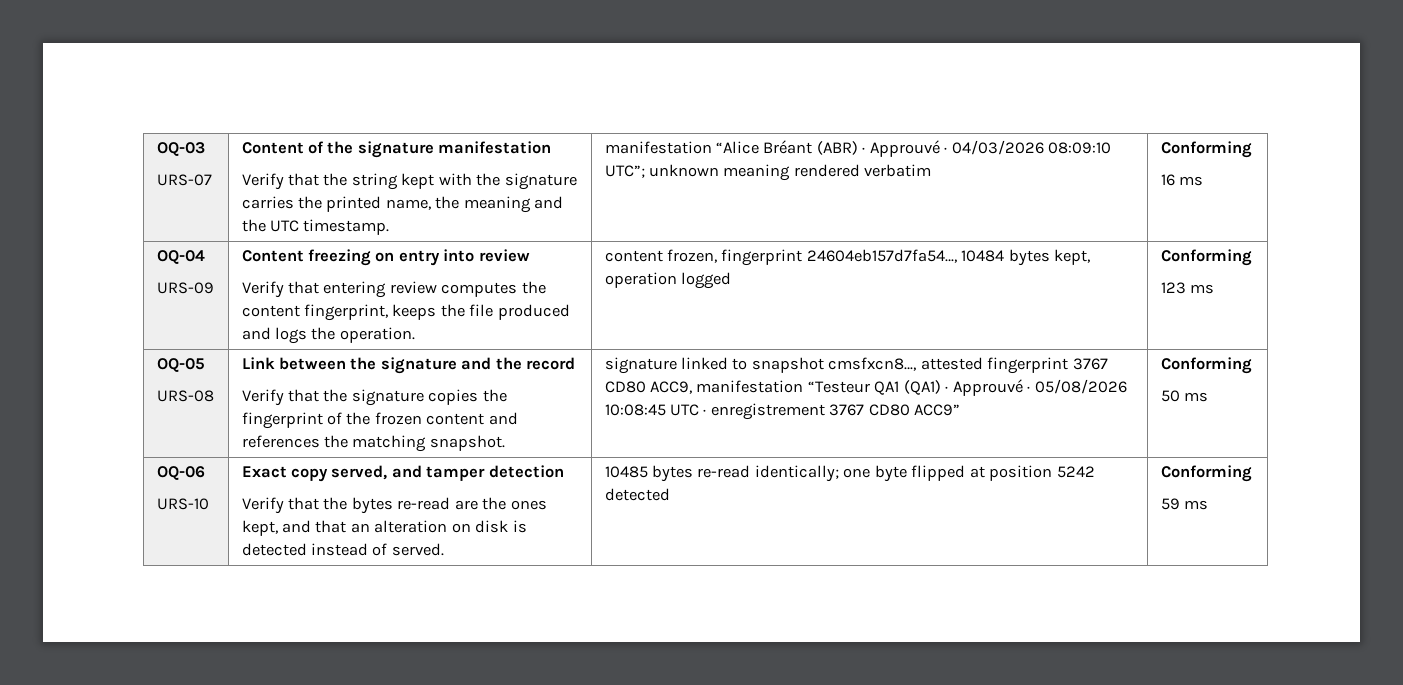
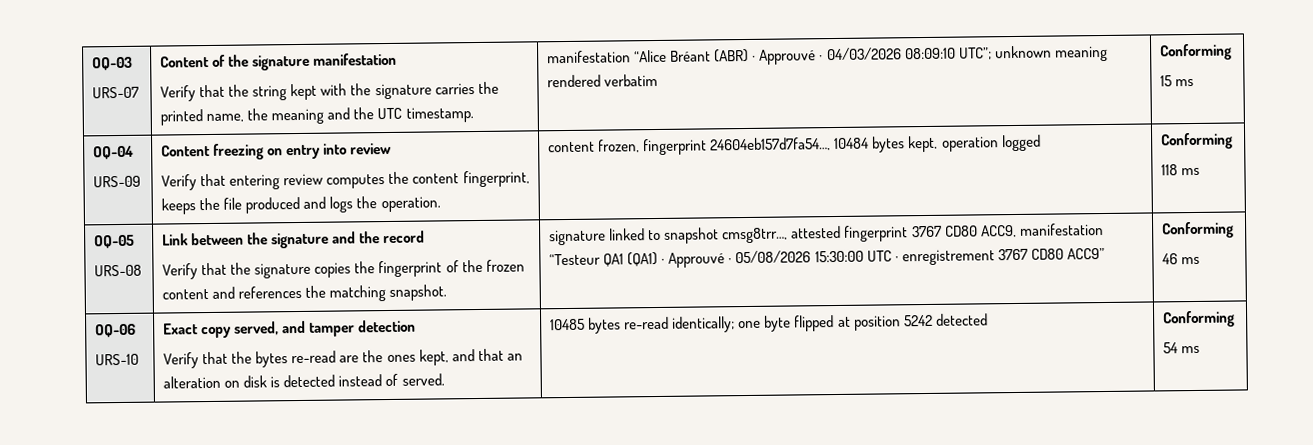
- 16 ms
+ 15 ms
  OQ-04
  URS-09 | Content freezing on entry into review
  Verify that entering review computes the content fingerprint, keeps the file produced and logs the operation. | content frozen, fingerprint 24604eb157d7fa54…, 10484 bytes kept, operation logged | Conforming
- 123 ms
+ 118 ms
- signature linked to snapshot cmsfxcn8…, attested fingerprint 3767 CD80 ACC9, manifestation “Testeur QA1 (QA1) · Approuvé · 05/08/2026 10:08:45 UTC · enregistrement 3767 CD80 ACC9”
+ signature linked to snapshot cmsg8trr…, attested fingerprint 3767 CD80 ACC9, manifestation “Testeur QA1 (QA1) · Approuvé · 05/08/2026 15:30:00 UTC · enregistrement 3767 CD80 ACC9”
- 50 ms
+ 46 ms
- 59 ms
+ 54 ms

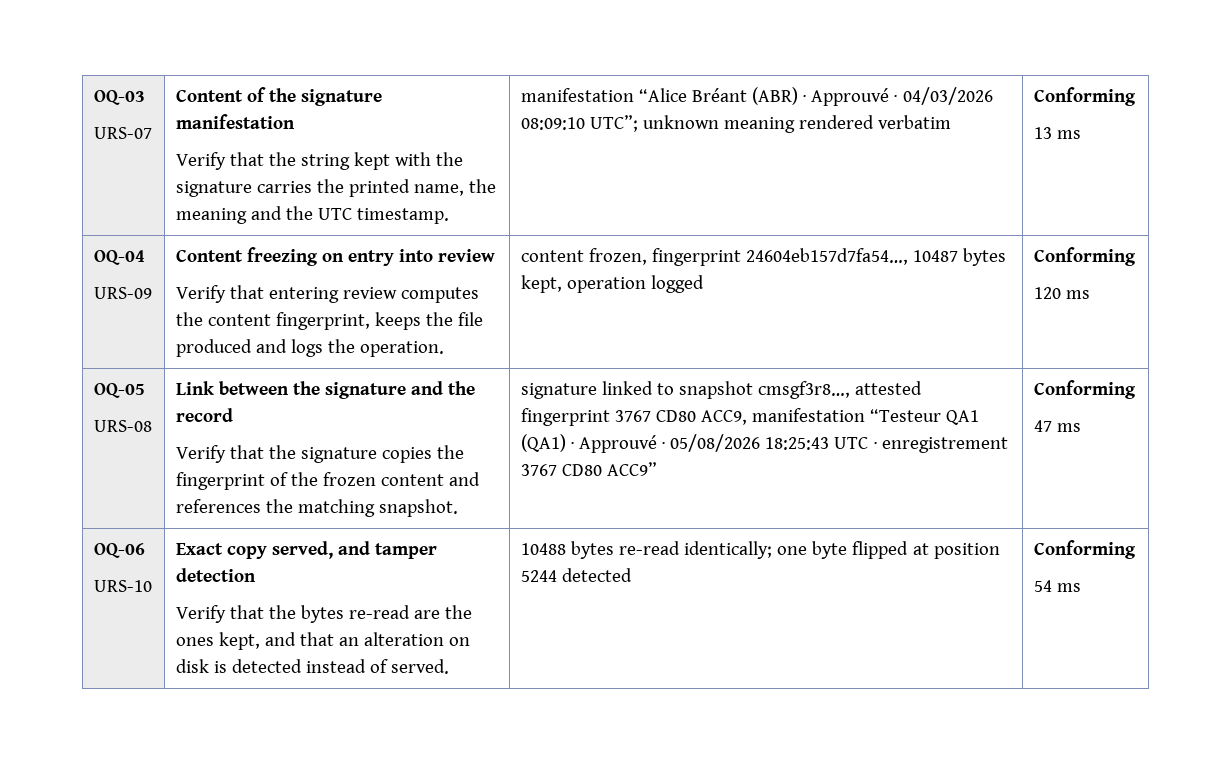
- 15 ms
+ 13 ms
  OQ-04
  URS-09 | Content freezing on entry into review
- Verify that entering review computes the content fingerprint, keeps the file produced and logs the operation. | content frozen, fingerprint 24604eb157d7fa54…, 10484 bytes kept, operation logged | Conforming
- 118 ms
+ Verify that entering review computes the content fingerprint, keeps the file produced and logs the operation. | content frozen, fingerprint 24604eb157d7fa54…, 10487 bytes kept, operation logged | Conforming
+ 120 ms
- signature linked to snapshot cmsg8trr…, attested fingerprint 3767 CD80 ACC9, manifestation “Testeur QA1 (QA1) · Approuvé · 05/08/2026 15:30:00 UTC · enregistrement 3767 CD80 ACC9”
+ signature linked to snapshot cmsgf3r8…, attested fingerprint 3767 CD80 ACC9, manifestation “Testeur QA1 (QA1) · Approuvé · 05/08/2026 18:25:43 UTC · enregistrement 3767 CD80 ACC9”
- 46 ms
+ 47 ms
- 10485 bytes re-read identically; one byte flipped at position 5242 detected
+ 10488 bytes re-read identically; one byte flipped at position 5244 detected

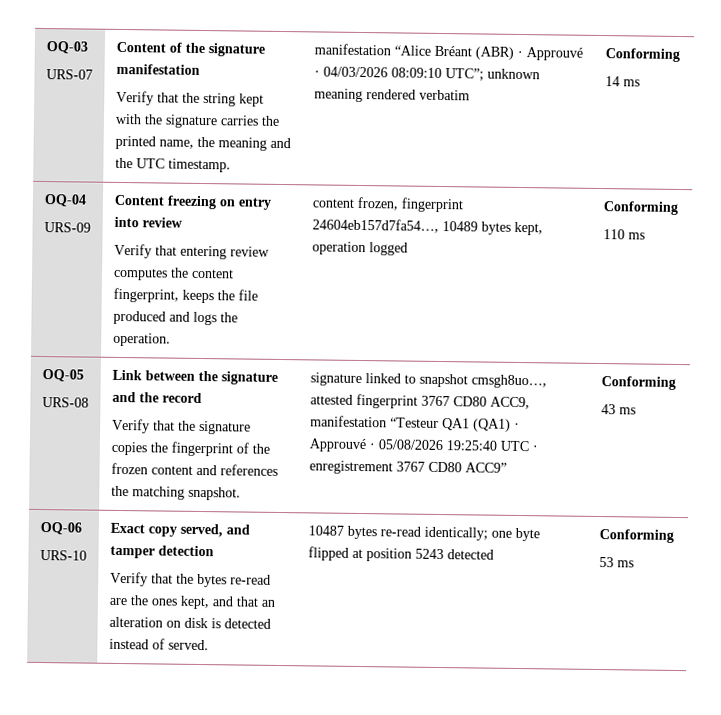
- 13 ms
+ 14 ms
  OQ-04
  URS-09 | Content freezing on entry into review
- Verify that entering review computes the content fingerprint, keeps the file produced and logs the operation. | content frozen, fingerprint 24604eb157d7fa54…, 10487 bytes kept, operation logged | Conforming
- 120 ms
+ Verify that entering review computes the content fingerprint, keeps the file produced and logs the operation. | content frozen, fingerprint 24604eb157d7fa54…, 10489 bytes kept, operation logged | Conforming
+ 110 ms
- signature linked to snapshot cmsgf3r8…, attested fingerprint 3767 CD80 ACC9, manifestation “Testeur QA1 (QA1) · Approuvé · 05/08/2026 18:25:43 UTC · enregistrement 3767 CD80 ACC9”
+ signature linked to snapshot cmsgh8uo…, attested fingerprint 3767 CD80 ACC9, manifestation “Testeur QA1 (QA1) · Approuvé · 05/08/2026 19:25:40 UTC · enregistrement 3767 CD80 ACC9”
- 47 ms
+ 43 ms
- 10488 bytes re-read identically; one byte flipped at position 5244 detected
+ 10487 bytes re-read identically; one byte flipped at position 5243 detected
- 54 ms
+ 53 ms

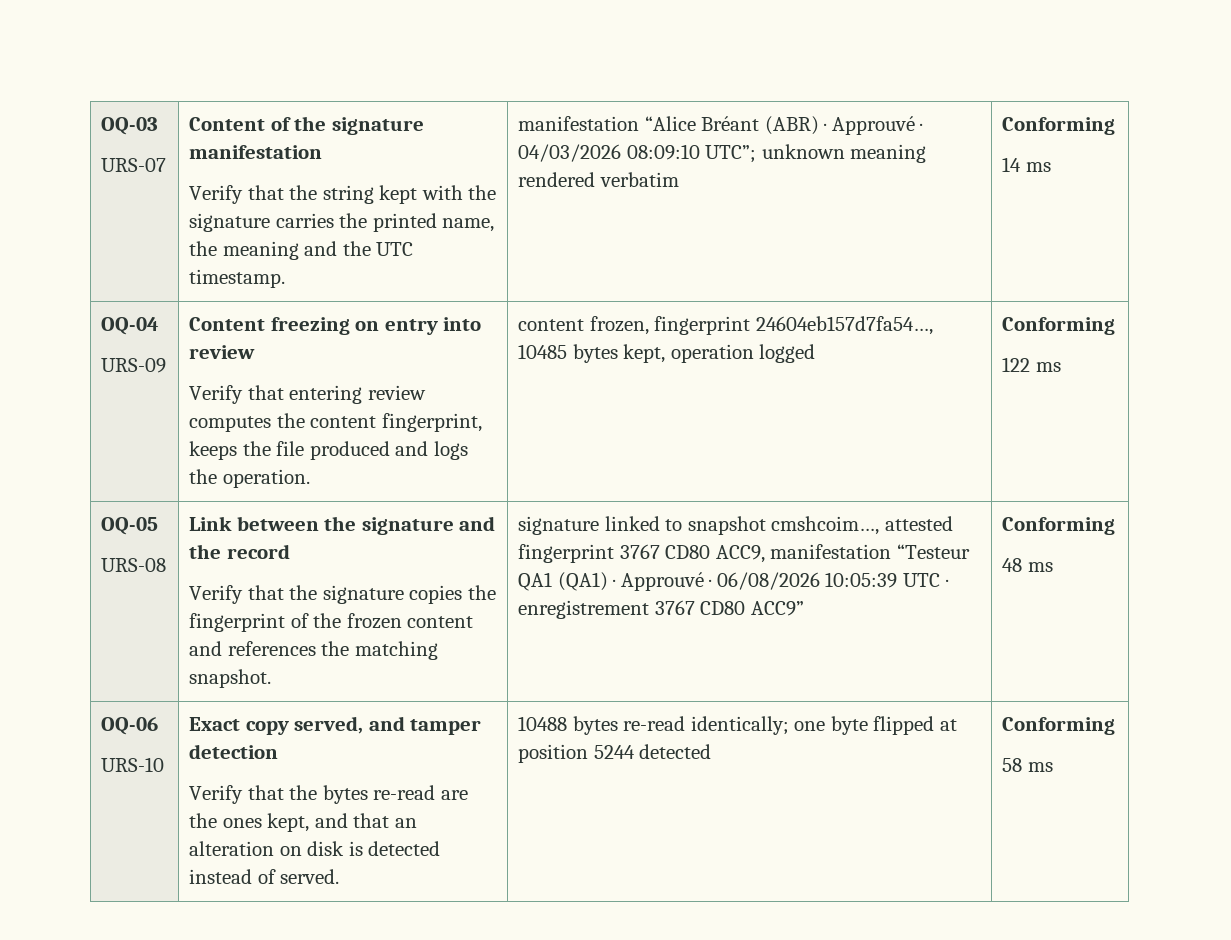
  OQ-04
  URS-09 | Content freezing on entry into review
- Verify that entering review computes the content fingerprint, keeps the file produced and logs the operation. | content frozen, fingerprint 24604eb157d7fa54…, 10489 bytes kept, operation logged | Conforming
- 110 ms
+ Verify that entering review computes the content fingerprint, keeps the file produced and logs the operation. | content frozen, fingerprint 24604eb157d7fa54…, 10485 bytes kept, operation logged | Conforming
+ 122 ms
- signature linked to snapshot cmsgh8uo…, attested fingerprint 3767 CD80 ACC9, manifestation “Testeur QA1 (QA1) · Approuvé · 05/08/2026 19:25:40 UTC · enregistrement 3767 CD80 ACC9”
+ signature linked to snapshot cmshcoim…, attested fingerprint 3767 CD80 ACC9, manifestation “Testeur QA1 (QA1) · Approuvé · 06/08/2026 10:05:39 UTC · enregistrement 3767 CD80 ACC9”
- 43 ms
+ 48 ms
- 10487 bytes re-read identically; one byte flipped at position 5243 detected
+ 10488 bytes re-read identically; one byte flipped at position 5244 detected
- 53 ms
+ 58 ms

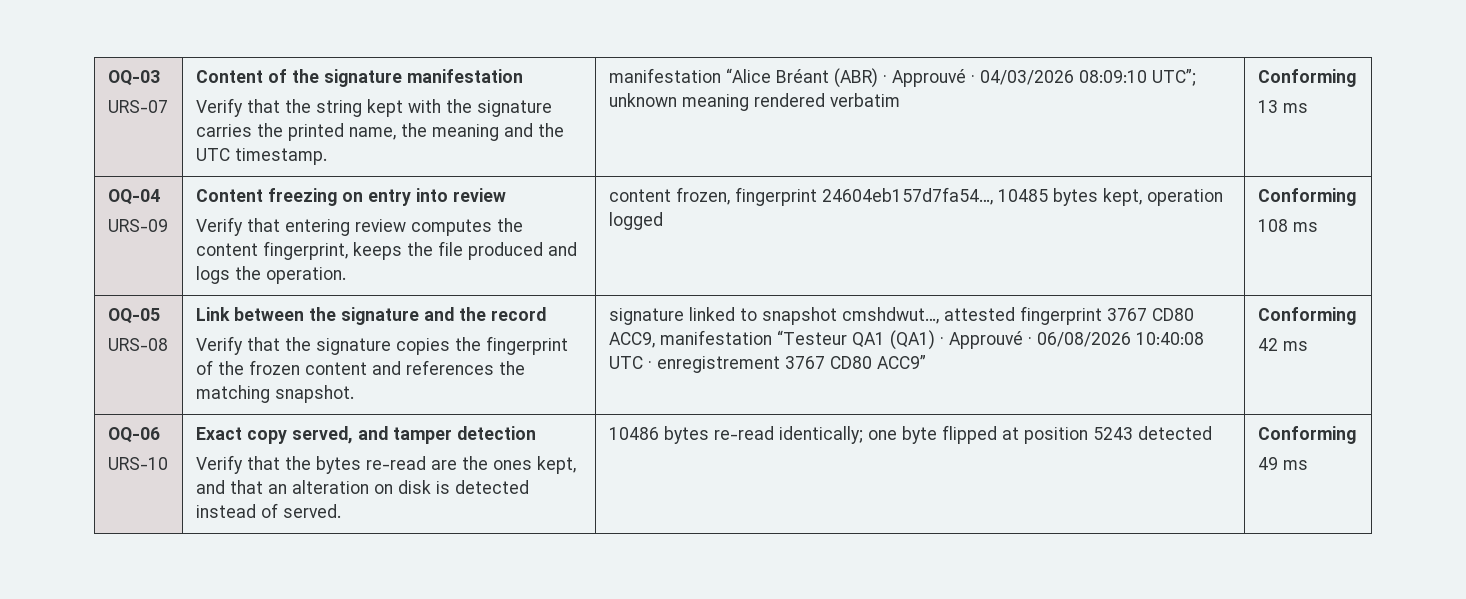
- 14 ms
+ 13 ms
  OQ-04
  URS-09 | Content freezing on entry into review
  Verify that entering review computes the content fingerprint, keeps the file produced and logs the operation. | content frozen, fingerprint 24604eb157d7fa54…, 10485 bytes kept, operation logged | Conforming
- 122 ms
+ 108 ms
- signature linked to snapshot cmshcoim…, attested fingerprint 3767 CD80 ACC9, manifestation “Testeur QA1 (QA1) · Approuvé · 06/08/2026 10:05:39 UTC · enregistrement 3767 CD80 ACC9”
+ signature linked to snapshot cmshdwut…, attested fingerprint 3767 CD80 ACC9, manifestation “Testeur QA1 (QA1) · Approuvé · 06/08/2026 10:40:08 UTC · enregistrement 3767 CD80 ACC9”
- 48 ms
+ 42 ms
- 10488 bytes re-read identically; one byte flipped at position 5244 detected
+ 10486 bytes re-read identically; one byte flipped at position 5243 detected
- 58 ms
+ 49 ms

